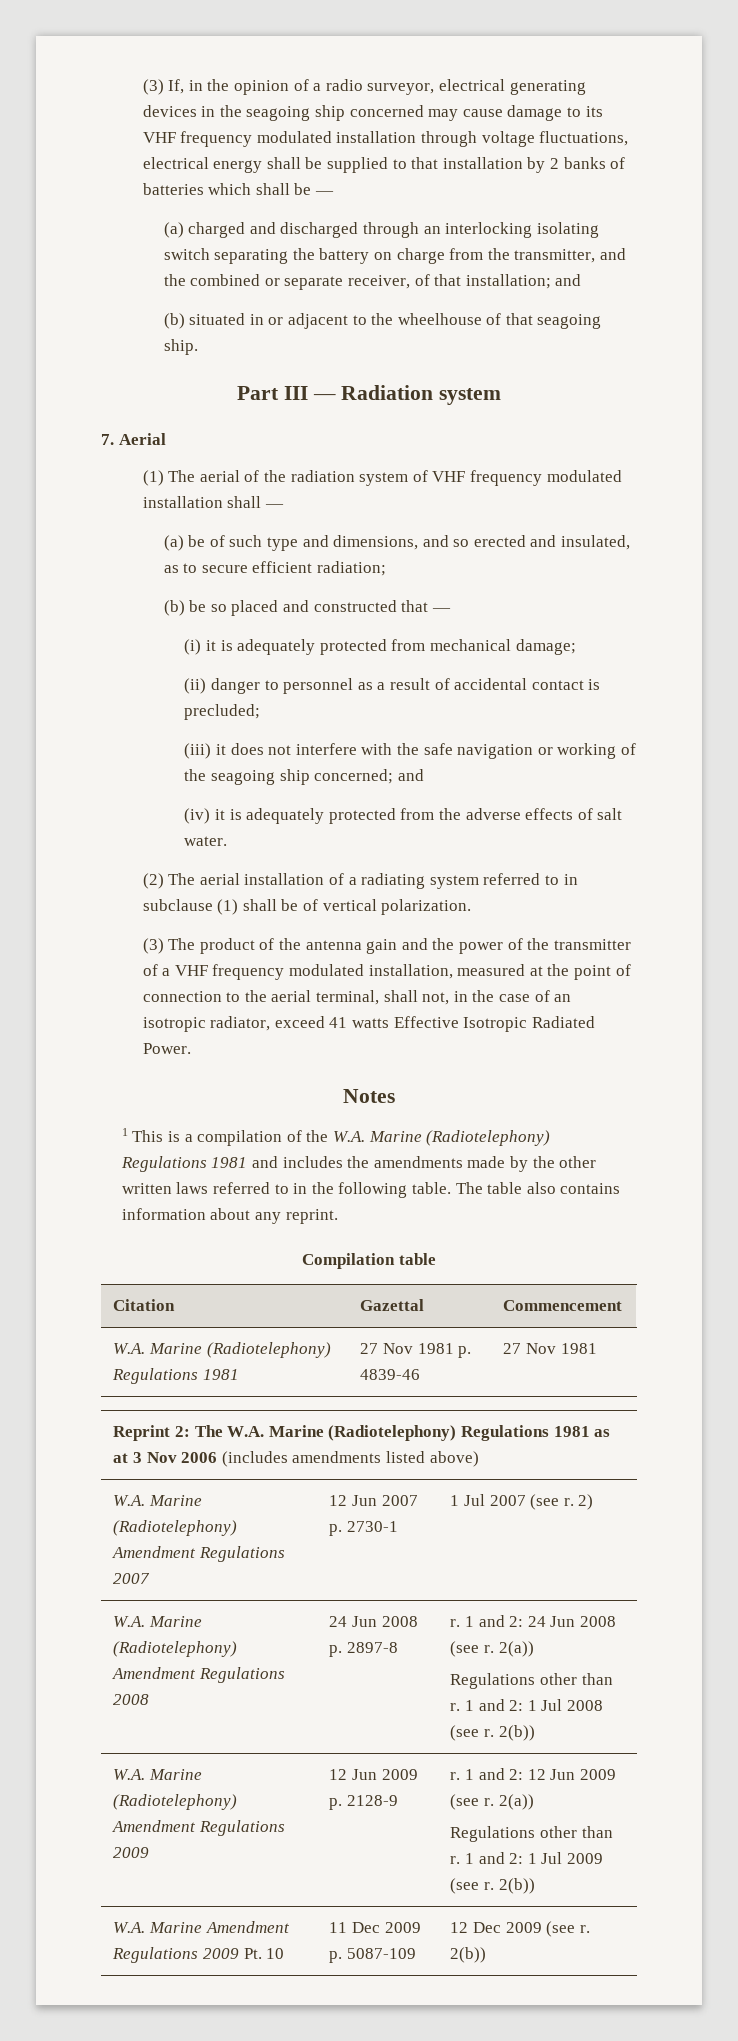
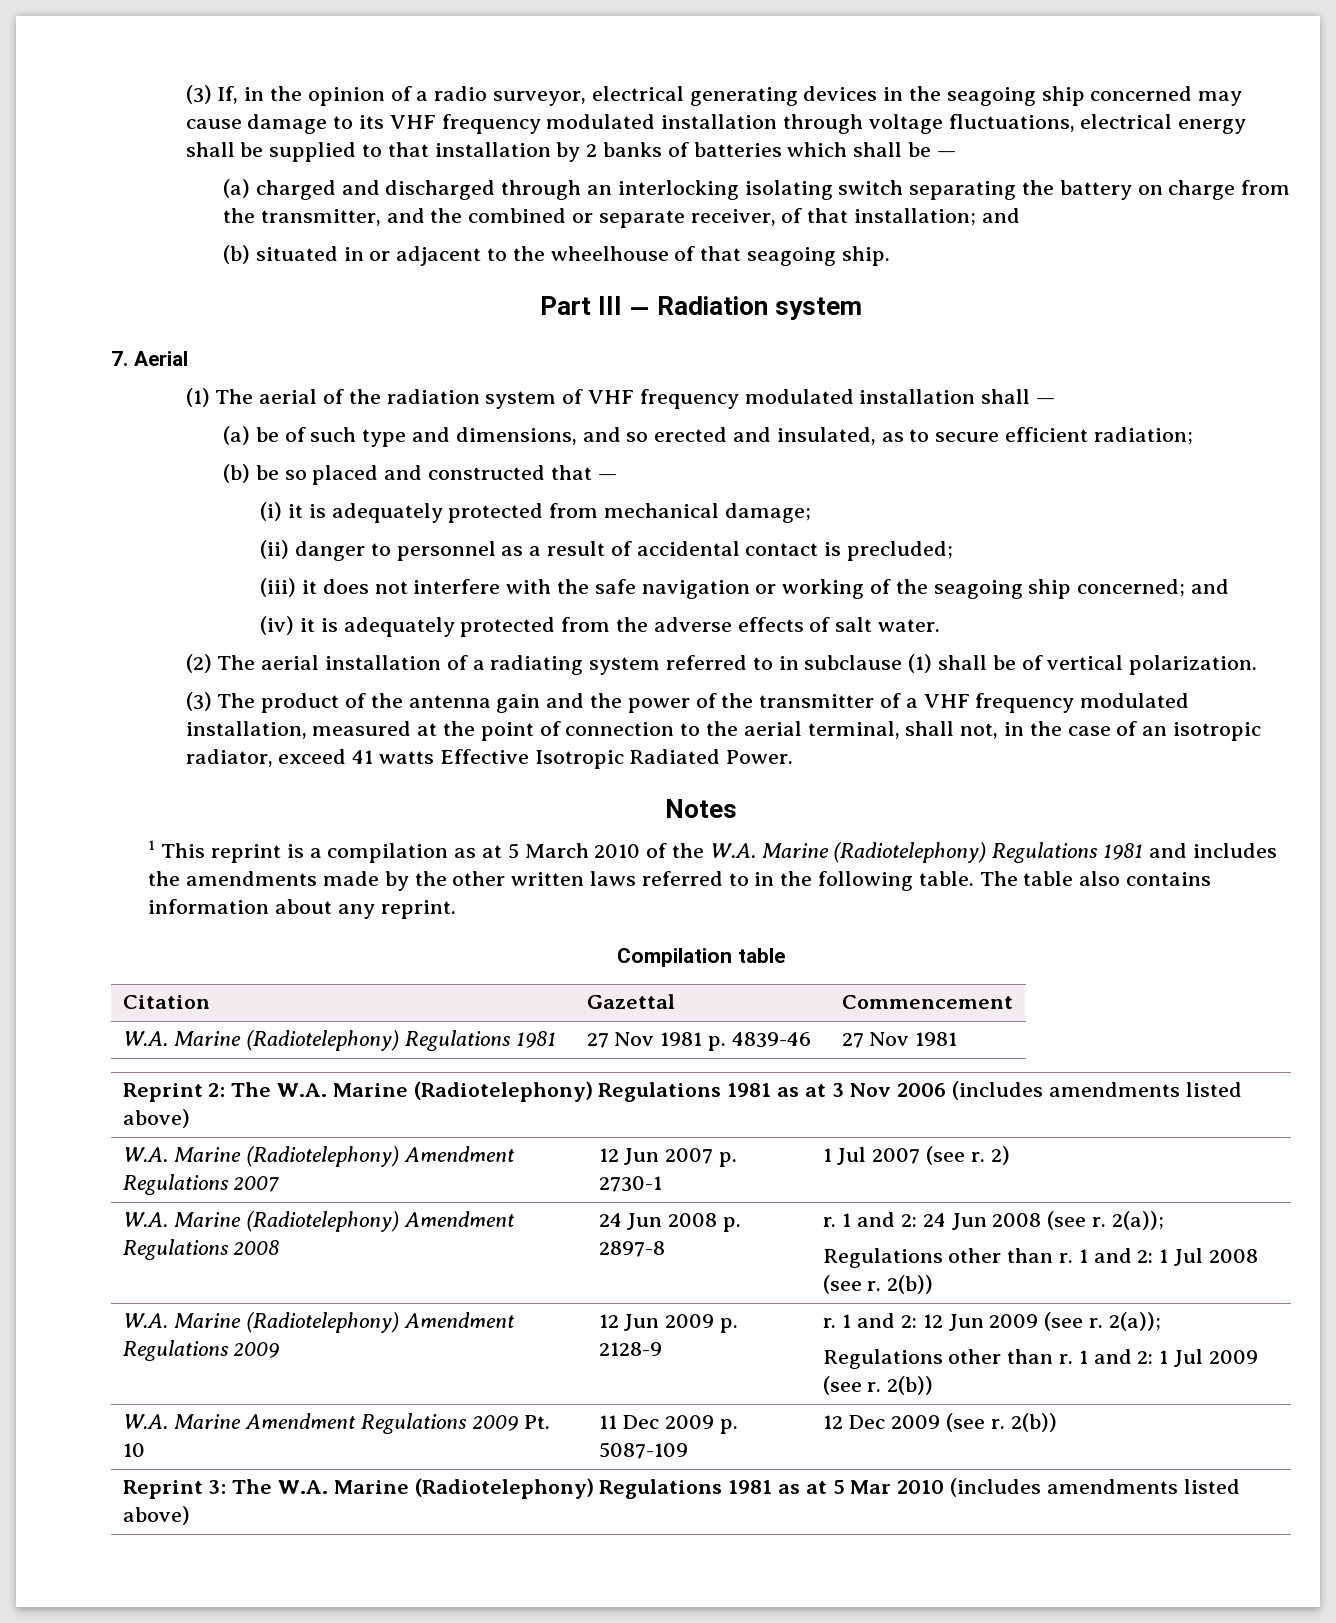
- 1 This is a compilation of the W.A. Marine (Radiotelephony) Regulations 1981 and includes the amendments made by the other written laws referred to in the following table.
+ 1 This reprint is a compilation as at 5 March 2010 of the W.A. Marine (Radiotelephony) Regulations 1981 and includes the amendments made by the other written laws referred to in the following table.
- W.A. Marine (Radiotelephony) Amendment Regulations 2008 | 24 Jun 2008 p. 2897-8 | r. 1 and 2: 24 Jun 2008 (see r. 2(a))
+ W.A. Marine (Radiotelephony) Amendment Regulations 2008 | 24 Jun 2008 p. 2897-8 | r. 1 and 2: 24 Jun 2008 (see r. 2(a));
- W.A. Marine (Radiotelephony) Amendment Regulations 2009 | 12 Jun 2009 p. 2128-9 | r. 1 and 2: 12 Jun 2009 (see r. 2(a))
+ W.A. Marine (Radiotelephony) Amendment Regulations 2009 | 12 Jun 2009 p. 2128-9 | r. 1 and 2: 12 Jun 2009 (see r. 2(a));
+ Reprint 3: The W.A. Marine (Radiotelephony) Regulations 1981 as at 5 Mar 2010 (includes amendments listed above)

